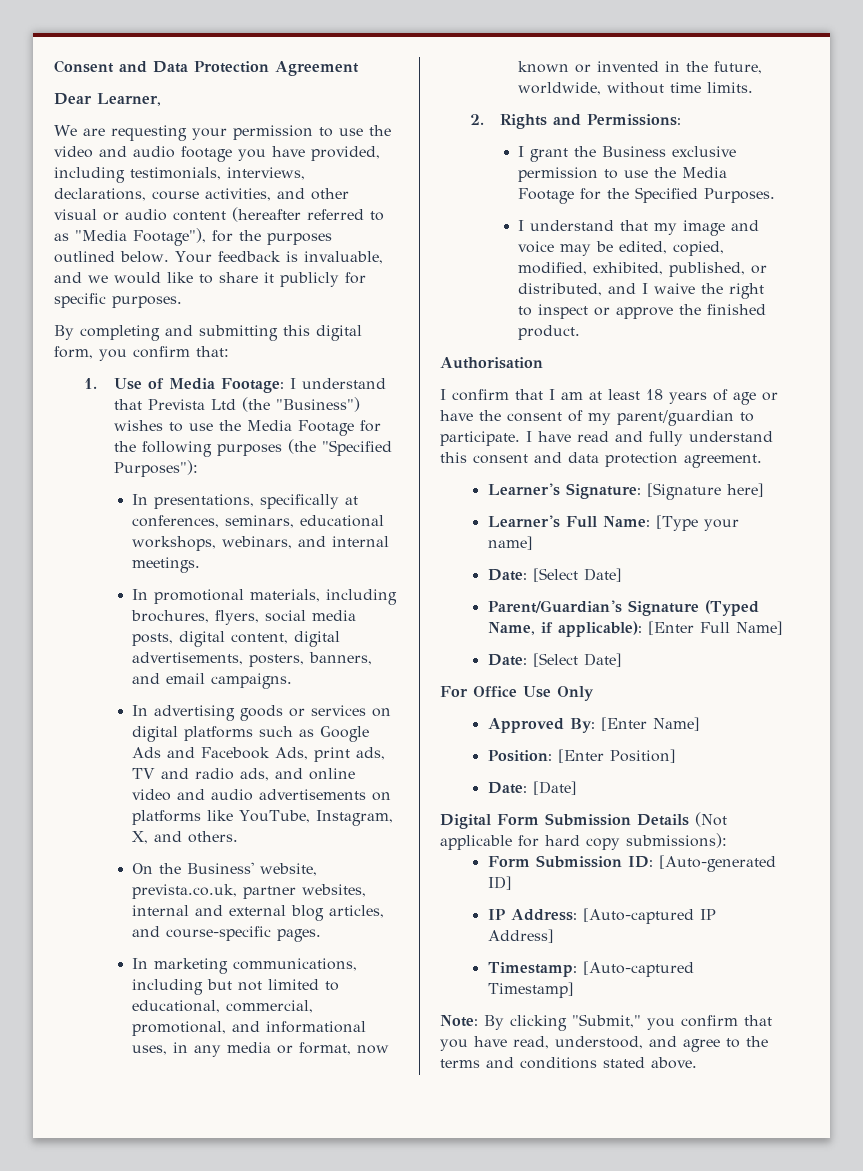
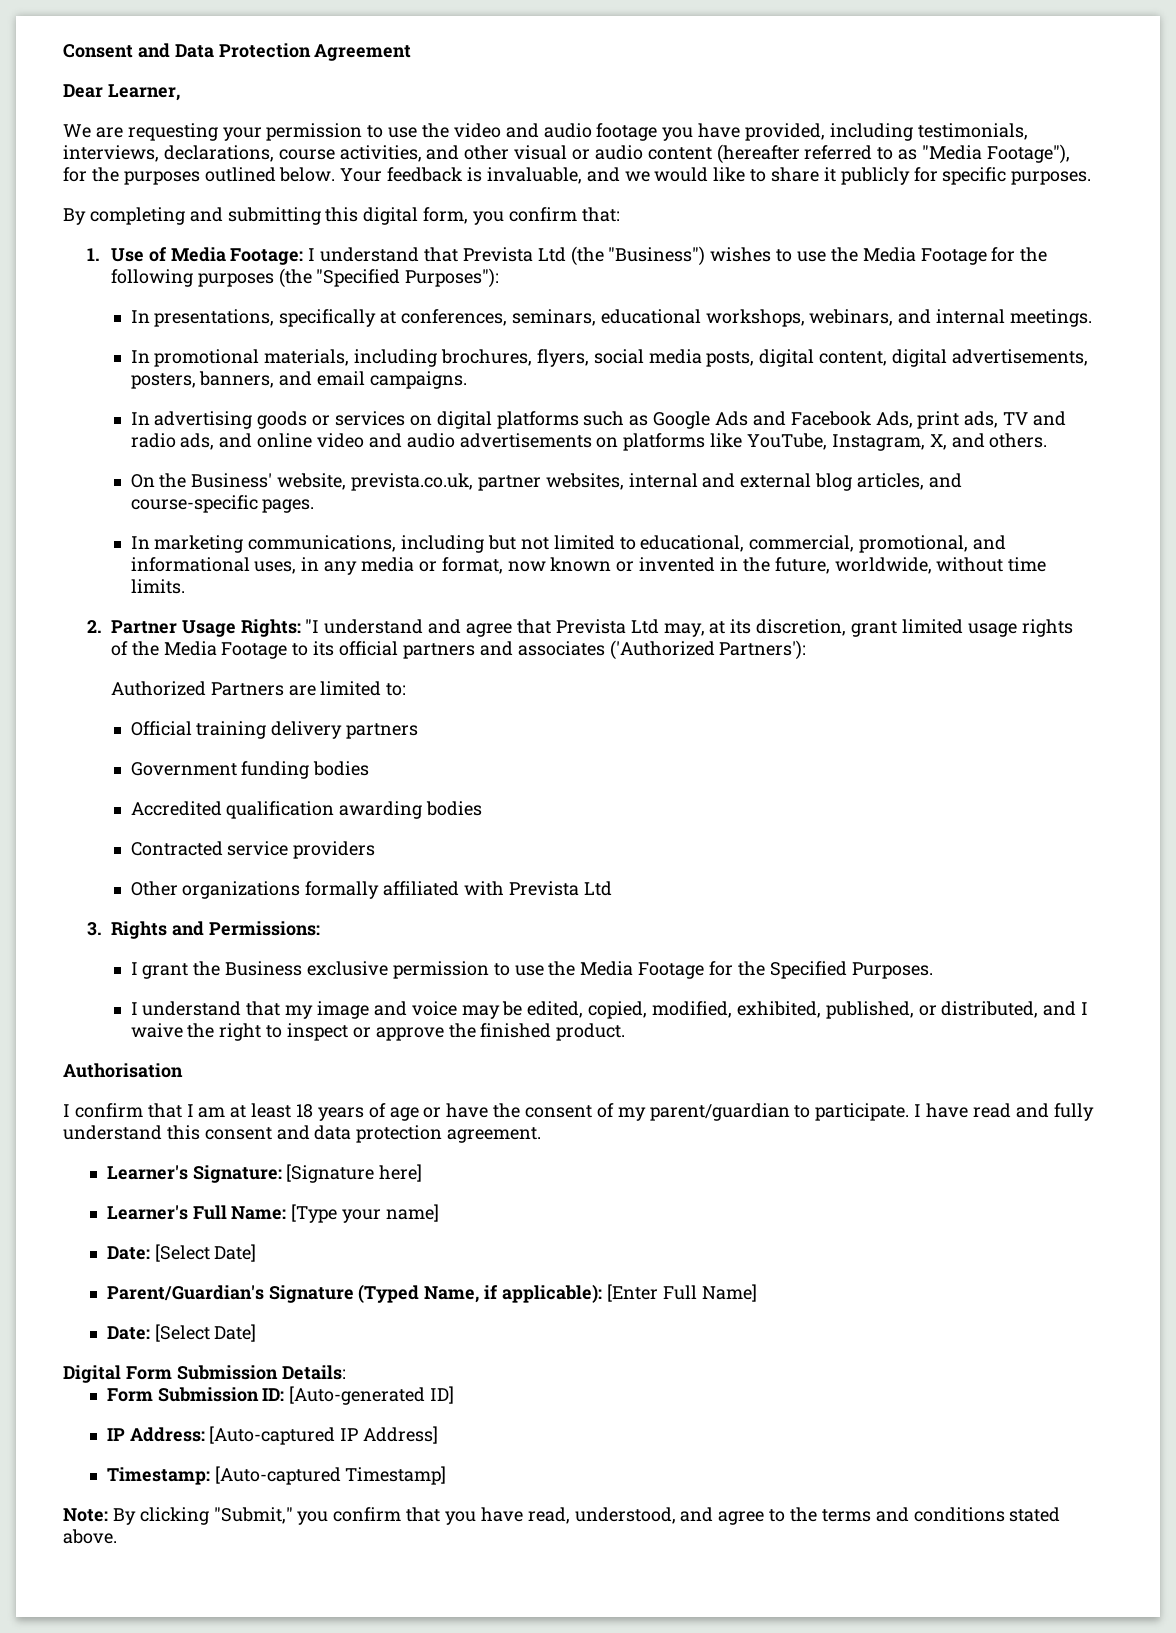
- 2. Rights and Permissions:
+ 2. Partner Usage Rights: "I understand and agree that Prevista Ltd may, at its discretion, grant limited usage rights of the Media Footage to its official partners and associates ('Authorized Partners'):
+ Authorized Partners are limited to:
+ Official training delivery partners
+ Government funding bodies
+ Accredited qualification awarding bodies
+ Contracted service providers
+ Other organizations formally affiliated with Prevista Ltd
+ 3. Rights and Permissions:
- For Office Use Only
- Approved By: [Enter Name]
- Position: [Enter Position]
- Date: [Date]
- Digital Form Submission Details (Not applicable for hard copy submissions):
+ Digital Form Submission Details:

